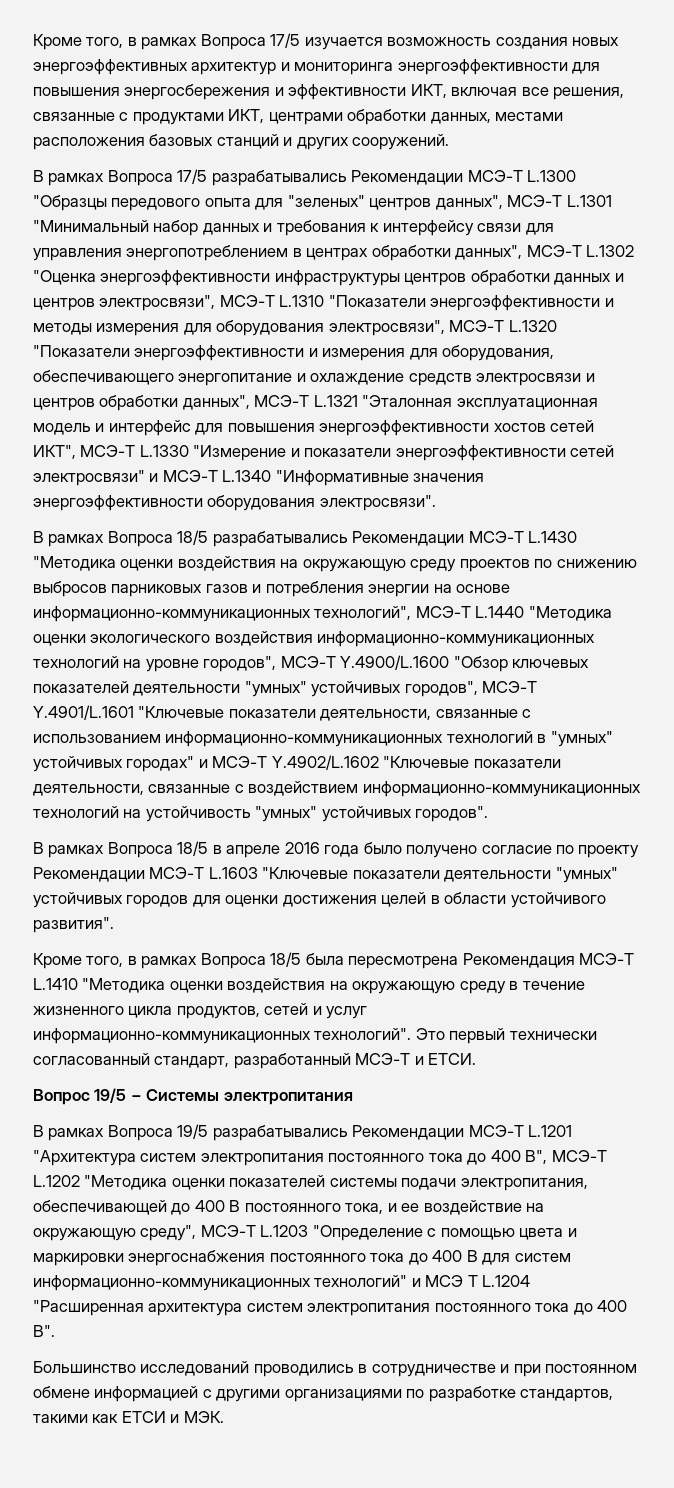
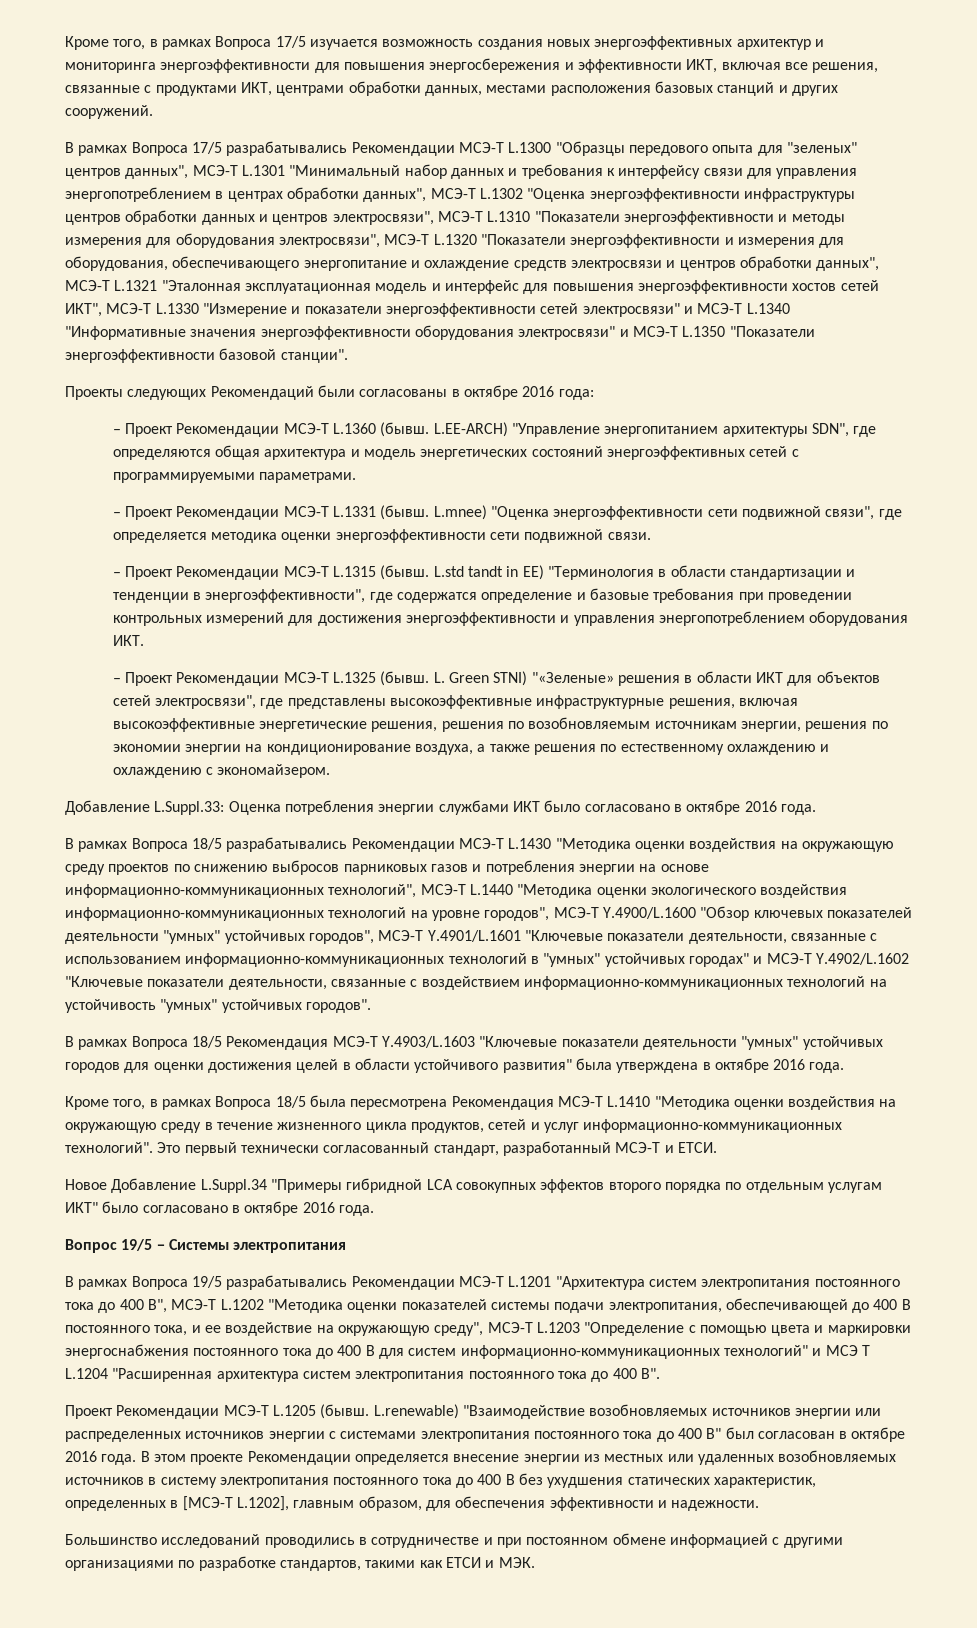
- В рамках Вопроса 17/5 разрабатывались Рекомендации МСЭ-Т L.1300 "Образцы передового опыта для "зеленых" центров данных", МСЭ-Т L.1301 "Минимальный набор данных и требования к интерфейсу связи для управления энергопотреблением в центрах обработки данных", МСЭ-Т L.1302 "Оценка энергоэффективности инфраструктуры центров обработки данных и центров электросвязи", МСЭ-Т L.1310 "Показатели энергоэффективности и методы измерения для оборудования электросвязи", МСЭ-Т L.1320 "Показатели энергоэффективности и измерения для оборудования, обеспечивающего энергопитание и охлаждение средств электросвязи и центров обработки данных", МСЭ-Т L.1321 "Эталонная эксплуатационная модель и интерфейс для повышения энергоэффективности хостов сетей ИКТ", МСЭ-Т L.1330 "Измерение и показатели энергоэффективности сетей электросвязи" и МСЭ-Т L.1340 "Информативные значения энергоэффективности оборудования электросвязи".
+ В рамках Вопроса 17/5 разрабатывались Рекомендации МСЭ-Т L.1300 "Образцы передового опыта для "зеленых" центров данных", МСЭ-Т L.1301 "Минимальный набор данных и требования к интерфейсу связи для управления энергопотреблением в центрах обработки данных", МСЭ-Т L.1302 "Оценка энергоэффективности инфраструктуры центров обработки данных и центров электросвязи", МСЭ-Т L.1310 "Показатели энергоэффективности и методы измерения для оборудования электросвязи", МСЭ-Т L.1320 "Показатели энергоэффективности и измерения для оборудования, обеспечивающего энергопитание и охлаждение средств электросвязи и центров обработки данных", МСЭ-Т L.1321 "Эталонная эксплуатационная модель и интерфейс для повышения энергоэффективности хостов сетей ИКТ", МСЭ-Т L.1330 "Измерение и показатели энергоэффективности сетей электросвязи" и МСЭ-Т L.1340 "Информативные значения энергоэффективности оборудования электросвязи" и МСЭ-T L.1350 "Показатели энергоэффективности базовой станции".
+ Проекты следующих Рекомендаций были согласованы в октябре 2016 года:
+ – Проект Рекомендации МСЭ-T L.1360 (бывш. L.EE-ARCH) "Управление энергопитанием архитектуры SDN", где определяются общая архитектура и модель энергетических состояний энергоэффективных сетей с программируемыми параметрами.
+ – Проект Рекомендации МСЭ-T L.1331 (бывш. L.mnee) "Оценка энергоэффективности сети подвижной связи", где определяется методика оценки энергоэффективности сети подвижной связи.
+ – Проект Рекомендации МСЭ-T L.1315 (бывш. L.std tandt in EE) "Терминология в области стандартизации и тенденции в энергоэффективности", где содержатся определение и базовые требования при проведении контрольных измерений для достижения энергоэффективности и управления энергопотреблением оборудования ИКТ.
+ – Проект Рекомендации МСЭ-T L.1325 (бывш. L. Green STNI) "«Зеленые» решения в области ИКТ для объектов сетей электросвязи", где представлены высокоэффективные инфраструктурные решения, включая высокоэффективные энергетические решения, решения по возобновляемым источникам энергии, решения по экономии энергии на кондиционирование воздуха, а также решения по естественному охлаждению и охлаждению с экономайзером.
+ Добавление L.Suppl.33: Оценка потребления энергии службами ИКТ было согласовано в октябре 2016 года.
- В рамках Вопроса 18/5 в апреле 2016 года было получено согласие по проекту Рекомендации МСЭ-Т L.1603 "Ключевые показатели деятельности "умных" устойчивых городов для оценки достижения целей в области устойчивого развития".
+ В рамках Вопроса 18/5 Рекомендация МСЭ-Т Y.4903/L.1603 "Ключевые показатели деятельности "умных" устойчивых городов для оценки достижения целей в области устойчивого развития" была утверждена в октябре 2016 года.
+ Новое Добавление L.Suppl.34 "Примеры гибридной LCA совокупных эффектов второго порядка по отдельным услугам ИКТ" было согласовано в октябре 2016 года.
+ Проект Рекомендации МСЭ-T L.1205 (бывш. L.renewable) "Взаимодействие возобновляемых источников энергии или распределенных источников энергии с системами электропитания постоянного тока до 400 В" был согласован в октябре 2016 года. В этом проекте Рекомендации определяется внесение энергии из местных или удаленных возобновляемых источников в систему электропитания постоянного тока до 400 В без ухудшения статических характеристик, определенных в [МСЭ-T L.1202], главным образом, для обеспечения эффективности и надежности.

